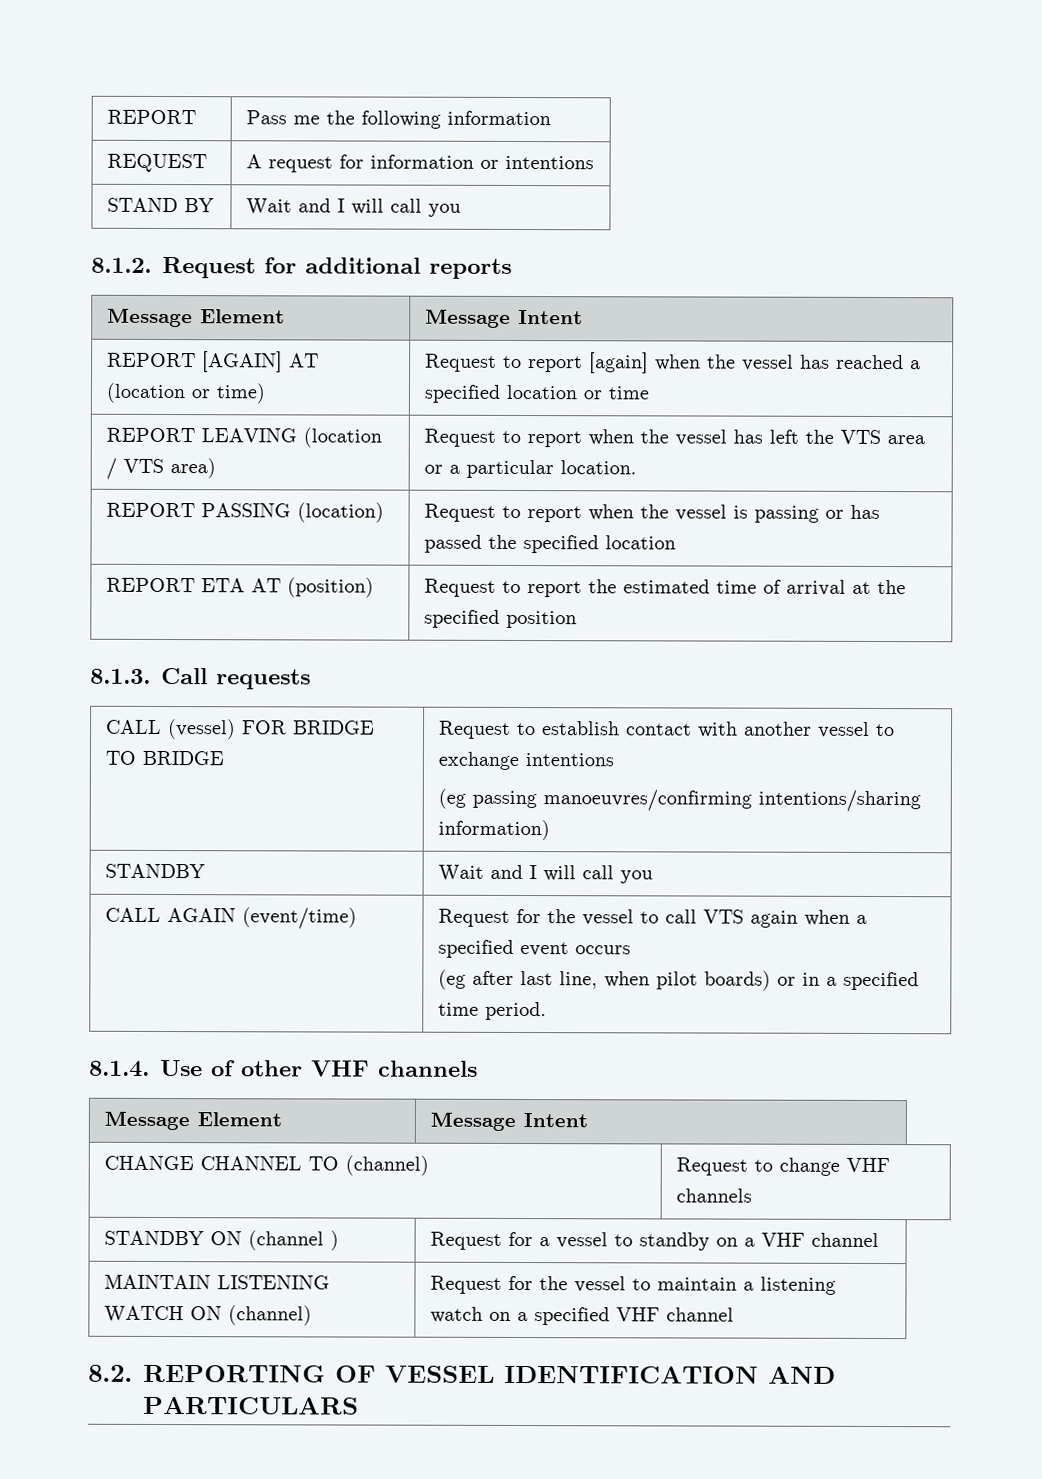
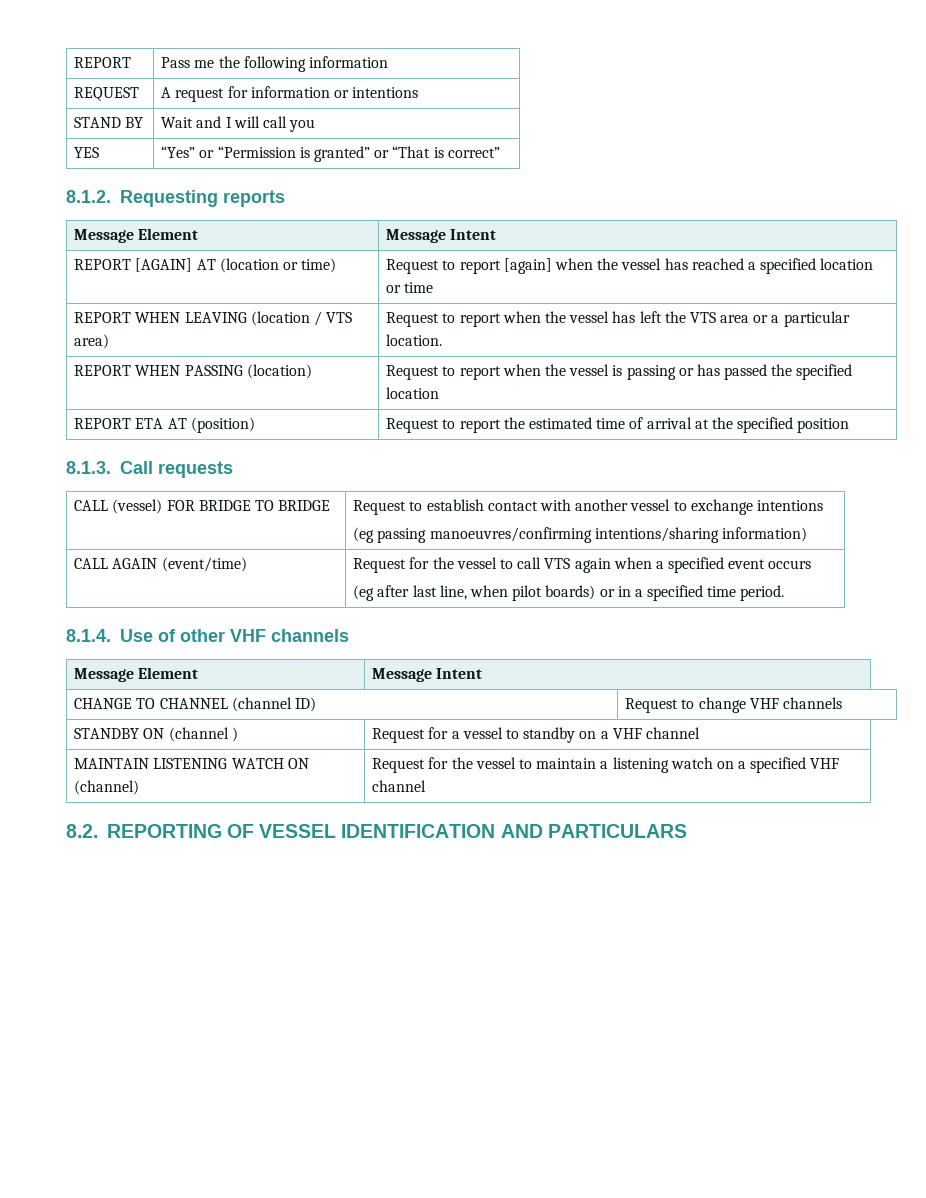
- 8.1.2. Request for additional reports
+ YES | “Yes” or “Permission is granted” or “That is correct”
+ 8.1.2. Requesting reports
- REPORT LEAVING (location / VTS area) | Request to report when the vessel has left the VTS area or a particular location.
+ REPORT WHEN LEAVING (location / VTS area) | Request to report when the vessel has left the VTS area or a particular location.
- REPORT PASSING (location) | Request to report when the vessel is passing or has passed the specified location
+ REPORT WHEN PASSING (location) | Request to report when the vessel is passing or has passed the specified location
- STANDBY | Wait and I will call you
- CHANGE CHANNEL TO (channel) | Request to change VHF channels
+ CHANGE TO CHANNEL (channel ID) | Request to change VHF channels

